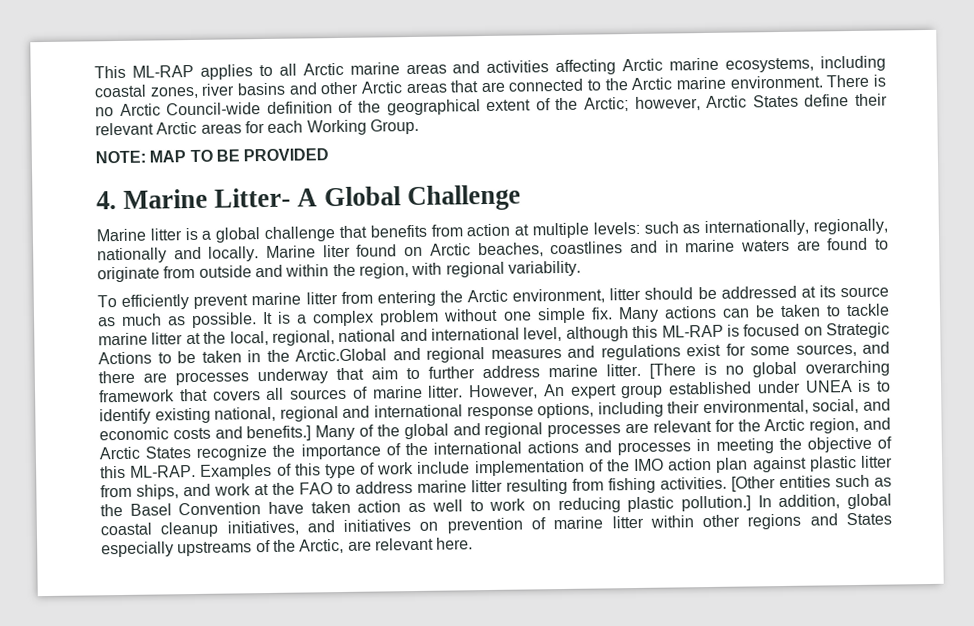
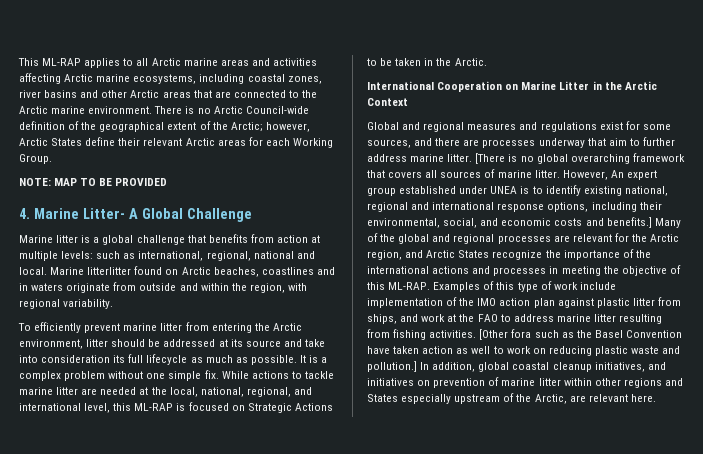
- Marine litter is a global challenge that benefits from action at multiple levels: such as internationally, regionally, nationally and locally. Marine liter found on Arctic beaches, coastlines and in marine waters are found to originate from outside and within the region, with regional variability.
+ Marine litter is a global challenge that benefits from action at multiple levels: such as international, regional, national and local. Marine litterlitter found on Arctic beaches, coastlines and in waters originate from outside and within the region, with regional variability.
- To efficiently prevent marine litter from entering the Arctic environment, litter should be addressed at its source as much as possible.
+ To efficiently prevent marine litter from entering the Arctic environment, litter should be addressed at its source and take into consideration its full lifecycle as much as possible.
- Many actions can be taken to tackle marine litter at the local, regional, national and international level, although this ML-RAP is focused on Strategic Actions to be taken in the Arctic.Global and regional measures and regulations exist for some sources, and there are processes underway that aim to further address marine litter.
+ While actions to tackle marine litter are needed at the local, national, regional, and international level, this ML-RAP is focused on Strategic Actions to be taken in the Arctic.
+ International Cooperation on Marine Litter in the Arctic Context
+ Global and regional measures and regulations exist for some sources, and there are processes underway that aim to further address marine litter.
- [Other entities such as the Basel Convention have taken action as well to work on reducing plastic pollution.]
+ [Other fora such as the Basel Convention have taken action as well to work on reducing plastic waste and pollution.]
- In addition, global coastal cleanup initiatives, and initiatives on prevention of marine litter within other regions and States especially upstreams of the Arctic, are relevant here.
+ In addition, global coastal cleanup initiatives, and initiatives on prevention of marine litter within other regions and States especially upstream of the Arctic, are relevant here.

